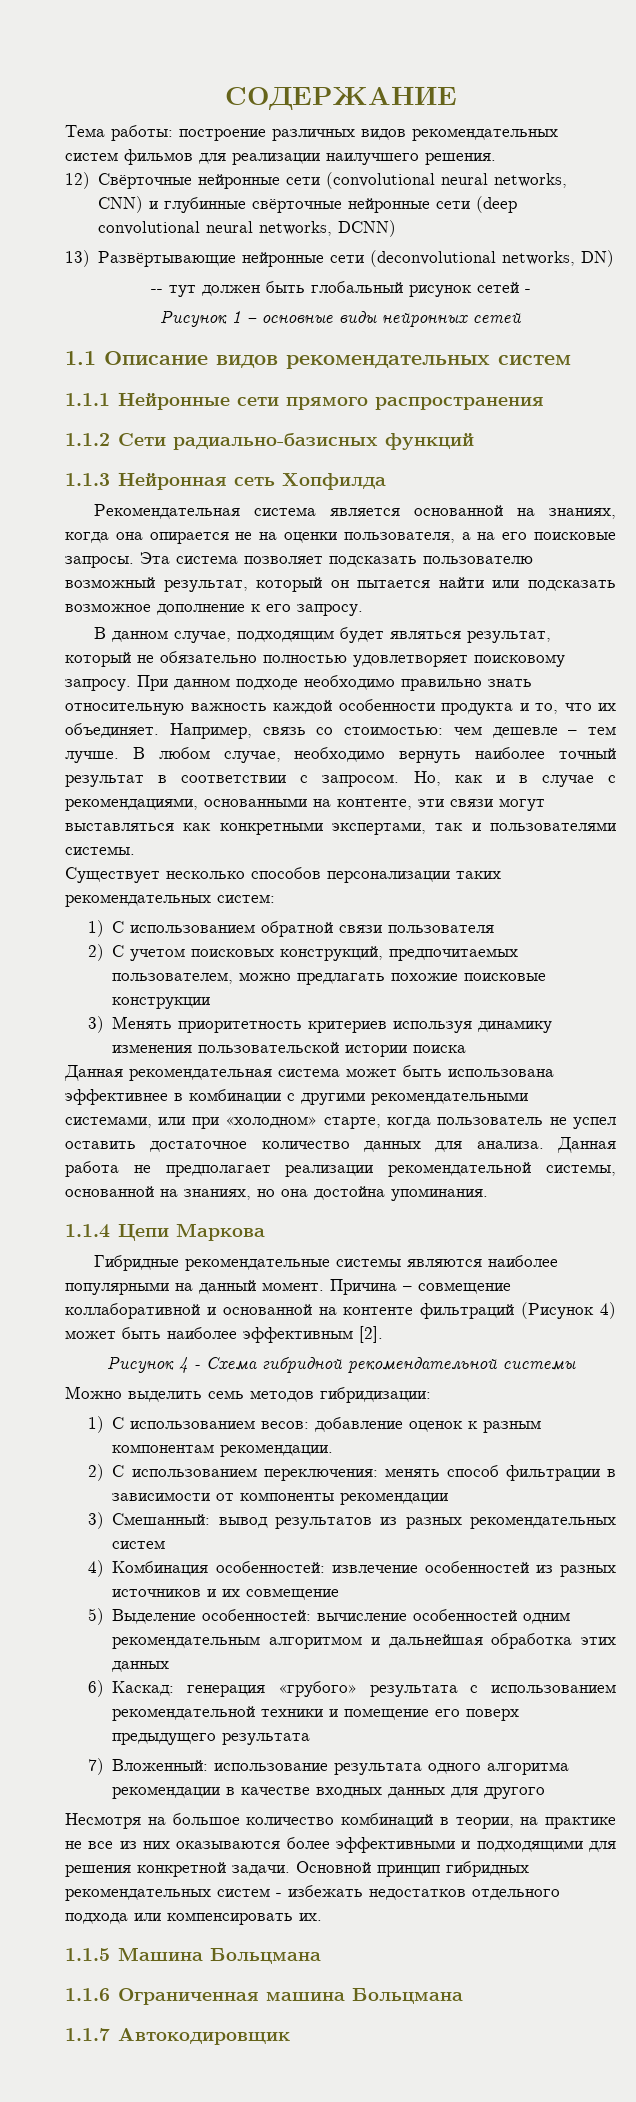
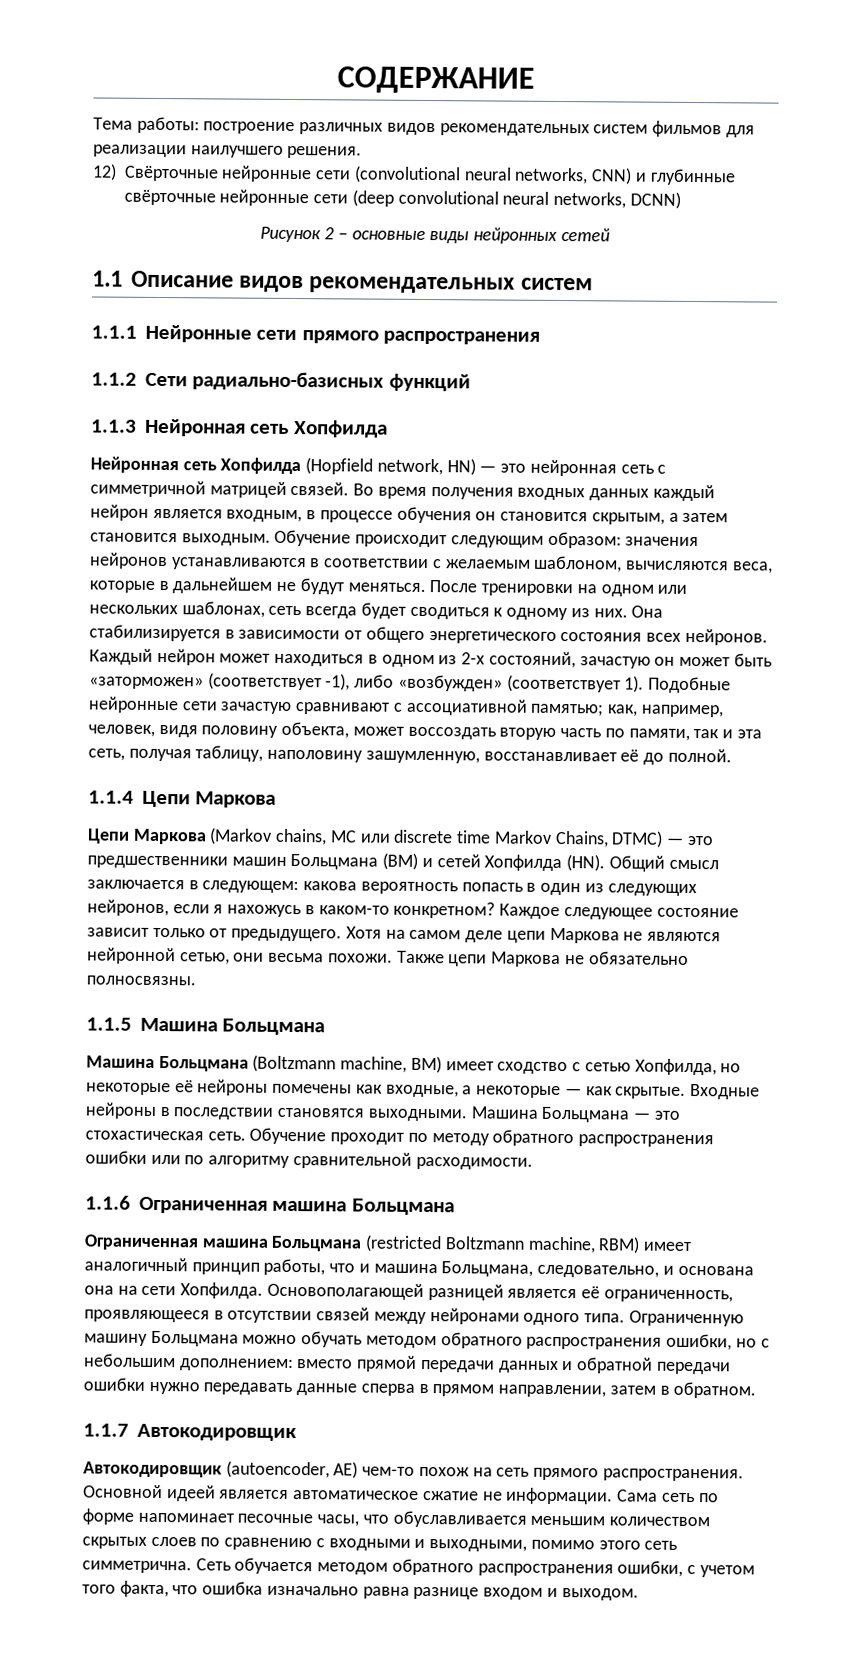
- 13) Развёртывающие нейронные сети (deconvolutional networks, DN)
- -- тут должен быть глобальный рисунок сетей -
- Рисунок 1 – основные виды нейронных сетей
+ Рисунок 2 – основные виды нейронных сетей
- Рекомендательная система является основанной на знаниях, когда она опирается не на оценки пользователя, а на его поисковые запросы. Эта система позволяет подсказать пользователю возможный результат, который он пытается найти или подсказать возможное дополнение к его запросу.
- В данном случае, подходящим будет являться результат, который не обязательно полностью удовлетворяет поисковому запросу. При данном подходе необходимо правильно знать относительную важность каждой особенности продукта и то, что их объединяет. Например, связь со стоимостью: чем дешевле – тем лучше. В любом случае, необходимо вернуть наиболее точный результат в соответствии с запросом. Но, как и в случае с рекомендациями, основанными на контенте, эти связи могут выставляться как конкретными экспертами, так и пользователями системы.
- Существует несколько способов персонализации таких рекомендательных систем:
- 1) С использованием обратной связи пользователя
- 2) С учетом поисковых конструкций, предпочитаемых пользователем, можно предлагать похожие поисковые конструкции
- 3) Менять приоритетность критериев используя динамику изменения пользовательской истории поиска
- Данная рекомендательная система может быть использована эффективнее в комбинации с другими рекомендательными системами, или при «холодном» старте, когда пользователь не успел оставить достаточное количество данных для анализа. Данная работа не предполагает реализации рекомендательной системы, основанной на знаниях, но она достойна упоминания.
+ Нейронная сеть Хопфилда (Hopfield network, HN) — это нейронная сеть с симметричной матрицей связей. Во время получения входных данных каждый нейрон является входным, в процессе обучения он становится скрытым, а затем становится выходным. Обучение происходит следующим образом: значения нейронов устанавливаются в соответствии с желаемым шаблоном, вычисляются веса, которые в дальнейшем не будут меняться. После тренировки на одном или нескольких шаблонах, сеть всегда будет сводиться к одному из них. Она стабилизируется в зависимости от общего энергетического состояния всех нейронов. Каждый нейрон может находиться в одном из 2-х состояний, зачастую он может быть «заторможен» (соответствует -1), либо «возбужден» (соответствует 1). Подобные нейронные сети зачастую сравнивают с ассоциативной памятью; как, например, человек, видя половину объекта, может воссоздать вторую часть по памяти, так и эта сеть, получая таблицу, наполовину зашумленную, восстанавливает её до полной.
  1.1.4 Цепи Маркова
- Гибридные рекомендательные системы являются наиболее популярными на данный момент. Причина – совмещение коллаборативной и основанной на контенте фильтраций (Рисунок 4) может быть наиболее эффективным [2].
- Рисунок 4 - Схема гибридной рекомендательной системы
- Можно выделить семь методов гибридизации:
- 1) С использованием весов: добавление оценок к разным компонентам рекомендации.
- 2) С использованием переключения: менять способ фильтрации в зависимости от компоненты рекомендации
- 3) Смешанный: вывод результатов из разных рекомендательных систем
- 4) Комбинация особенностей: извлечение особенностей из разных источников и их совмещение
- 5) Выделение особенностей: вычисление особенностей одним рекомендательным алгоритмом и дальнейшая обработка этих данных
- 6) Каскад: генерация «грубого» результата с использованием рекомендательной техники и помещение его поверх предыдущего результата
- 7) Вложенный: использование результата одного алгоритма рекомендации в качестве входных данных для другого
- Несмотря на большое количество комбинаций в теории, на практике не все из них оказываются более эффективными и подходящими для решения конкретной задачи. Основной принцип гибридных рекомендательных систем - избежать недостатков отдельного подхода или компенсировать иx.
+ Цепи Маркова (Markov chains, MC или discrete time Markov Chains, DTMC) — это предшественники машин Больцмана (BM) и сетей Хопфилда (HN). Общий смысл заключается в следующем: какова вероятность попасть в один из следующих нейронов, если я нахожусь в каком-то конкретном? Каждое следующее состояние зависит только от предыдущего. Хотя на самом деле цепи Маркова не являются нейронной сетью, они весьма похожи. Также цепи Маркова не обязательно полносвязны.
  1.1.5 Машина Больцмана
+ Машина Больцмана (Boltzmann machine, BM) имеет сходство с сетью Хопфилда, но некоторые её нейроны помечены как входные, а некоторые — как скрытые. Входные нейроны в последствии становятся выходными. Машина Больцмана — это стохастическая сеть. Обучение проходит по методу обратного распространения ошибки или по алгоритму сравнительной расходимости.
  1.1.6 Ограниченная машина Больцмана
+ Ограниченная машина Больцмана (restricted Boltzmann machine, RBM) имеет аналогичный принцип работы, что и машина Больцмана, следовательно, и основана она на сети Хопфилда. Основополагающей разницей является её ограниченность, проявляющееся в отсутствии связей между нейронами одного типа. Ограниченную машину Больцмана можно обучать методом обратного распространения ошибки, но с небольшим дополнением: вместо прямой передачи данных и обратной передачи ошибки нужно передавать данные сперва в прямом направлении, затем в обратном.
  1.1.7 Автокодировщик
+ Автокодировщик (autoencoder, AE) чем-то похож на сеть прямого распространения. Основной идеей является автоматическое сжатие не информации. Сама сеть по форме напоминает песочные часы, что обуславливается меньшим количеством скрытых слоев по сравнению с входными и выходными, помимо этого сеть симметрична. Сеть обучается методом обратного распространения ошибки, с учетом того факта, что ошибка изначально равна разнице входом и выходом.

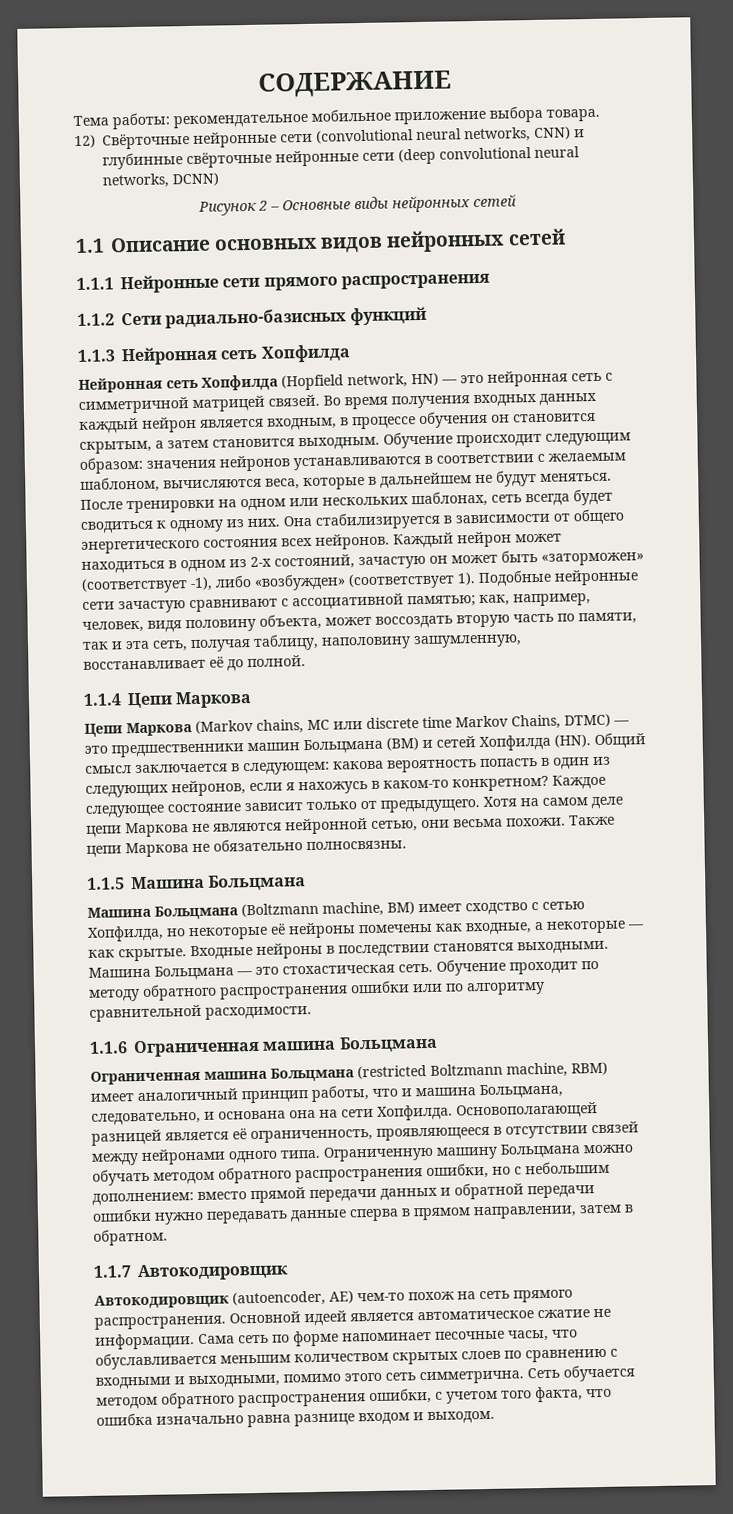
- Тема работы: построение различных видов рекомендательных систем фильмов для реализации наилучшего решения.
+ Тема работы: рекомендательное мобильное приложение выбора товара.
- Рисунок 2 – основные виды нейронных сетей
+ Рисунок 2 – Основные виды нейронных сетей
- 1.1 Описание видов рекомендательных систем
+ 1.1 Описание основных видов нейронных сетей

